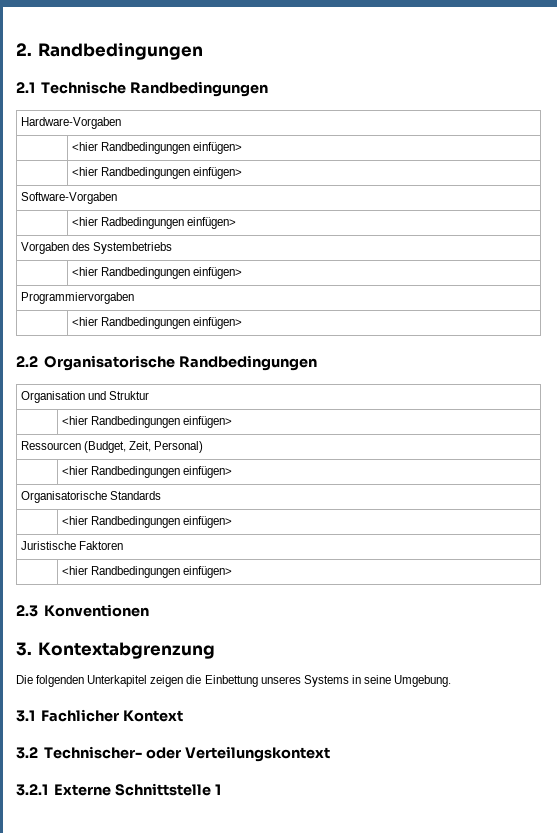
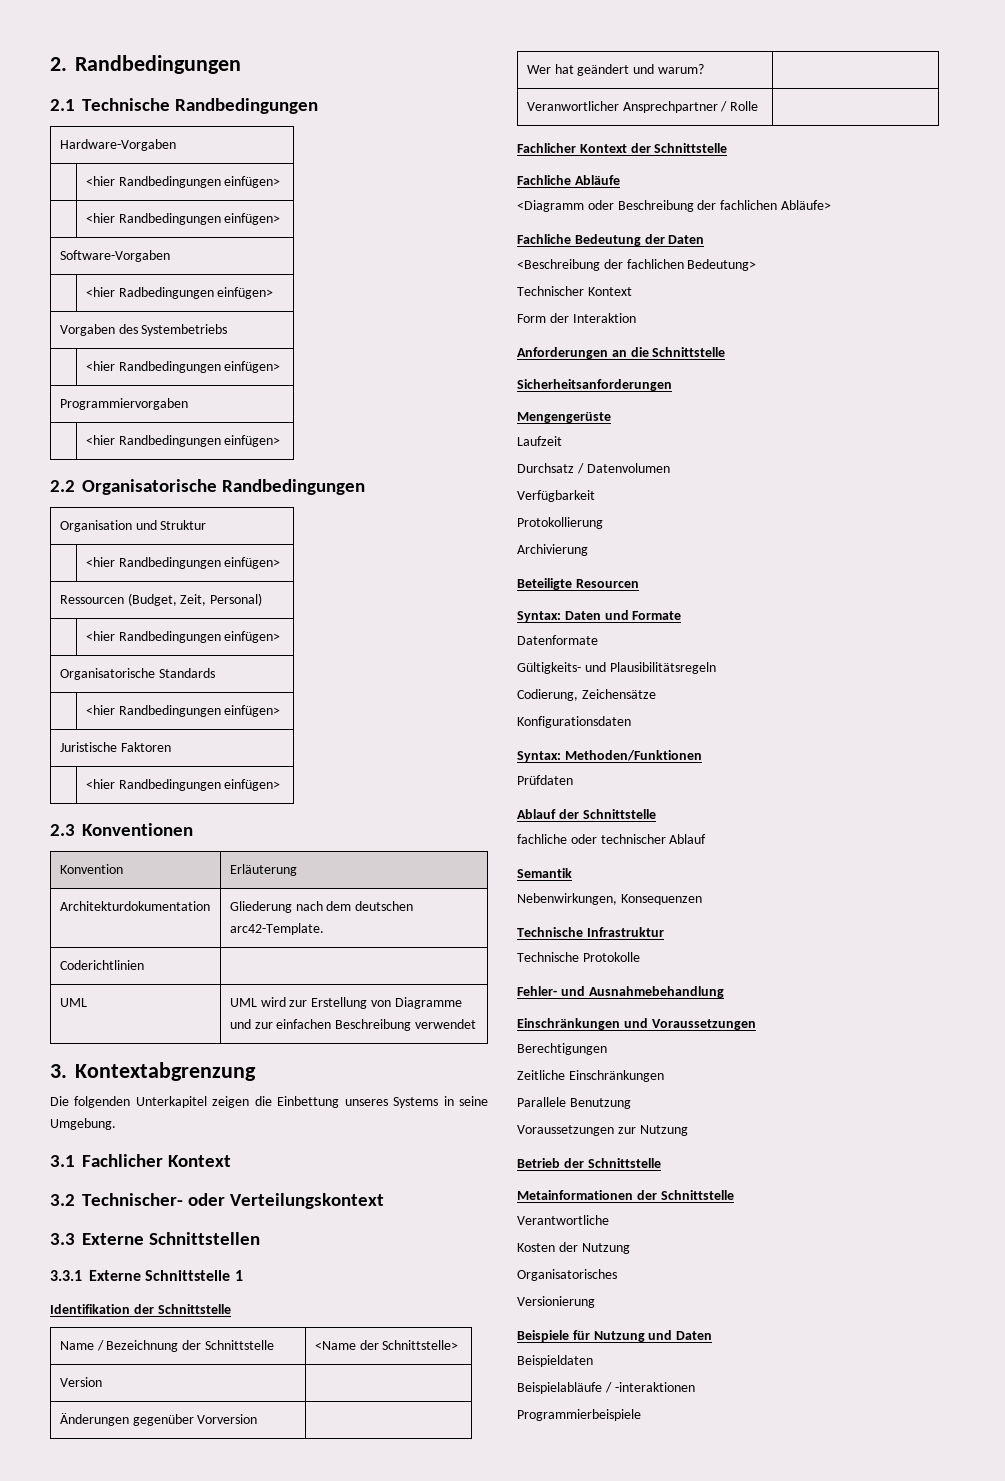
+ Konvention | Erläuterung
+ Architekturdokumentation | Gliederung nach dem deutschen arc42-Template.
+ Coderichtlinien |
+ UML | UML wird zur Erstellung von Diagramme und zur einfachen Beschreibung verwendet
- 3.2.1 Externe Schnittstelle 1
+ 3.3 Externe Schnittstellen
+ 3.3.1 Externe Schnittstelle 1
+ Identifikation der Schnittstelle
+ Name / Bezeichnung der Schnittstelle | <Name der Schnittstelle>
+ Version |
+ Änderungen gegenüber Vorversion |
+ Wer hat geändert und warum? |
+ Veranwortlicher Ansprechpartner / Rolle |
+ Fachlicher Kontext der Schnittstelle
+ Fachliche Abläufe
+ <Diagramm oder Beschreibung der fachlichen Abläufe>
+ Fachliche Bedeutung der Daten
+ <Beschreibung der fachlichen Bedeutung>
+ Technischer Kontext
+ Form der Interaktion
+ Anforderungen an die Schnittstelle
+ Sicherheitsanforderungen
+ Mengengerüste
+ Laufzeit
+ Durchsatz / Datenvolumen
+ Verfügbarkeit
+ Protokollierung
+ Archivierung
+ Beteiligte Resourcen
+ Syntax: Daten und Formate
+ Datenformate
+ Gültigkeits- und Plausibilitätsregeln
+ Codierung, Zeichensätze
+ Konfigurationsdaten
+ Syntax: Methoden/Funktionen
+ Prüfdaten
+ Ablauf der Schnittstelle
+ fachliche oder technischer Ablauf
+ Semantik
+ Nebenwirkungen, Konsequenzen
+ Technische Infrastruktur
+ Technische Protokolle
+ Fehler- und Ausnahmebehandlung
+ Einschränkungen und Voraussetzungen
+ Berechtigungen
+ Zeitliche Einschränkungen
+ Parallele Benutzung
+ Voraussetzungen zur Nutzung
+ Betrieb der Schnittstelle
+ Metainformationen der Schnittstelle
+ Verantwortliche
+ Kosten der Nutzung
+ Organisatorisches
+ Versionierung
+ Beispiele für Nutzung und Daten
+ Beispieldaten
+ Beispielabläufe / -interaktionen
+ Programmierbeispiele

